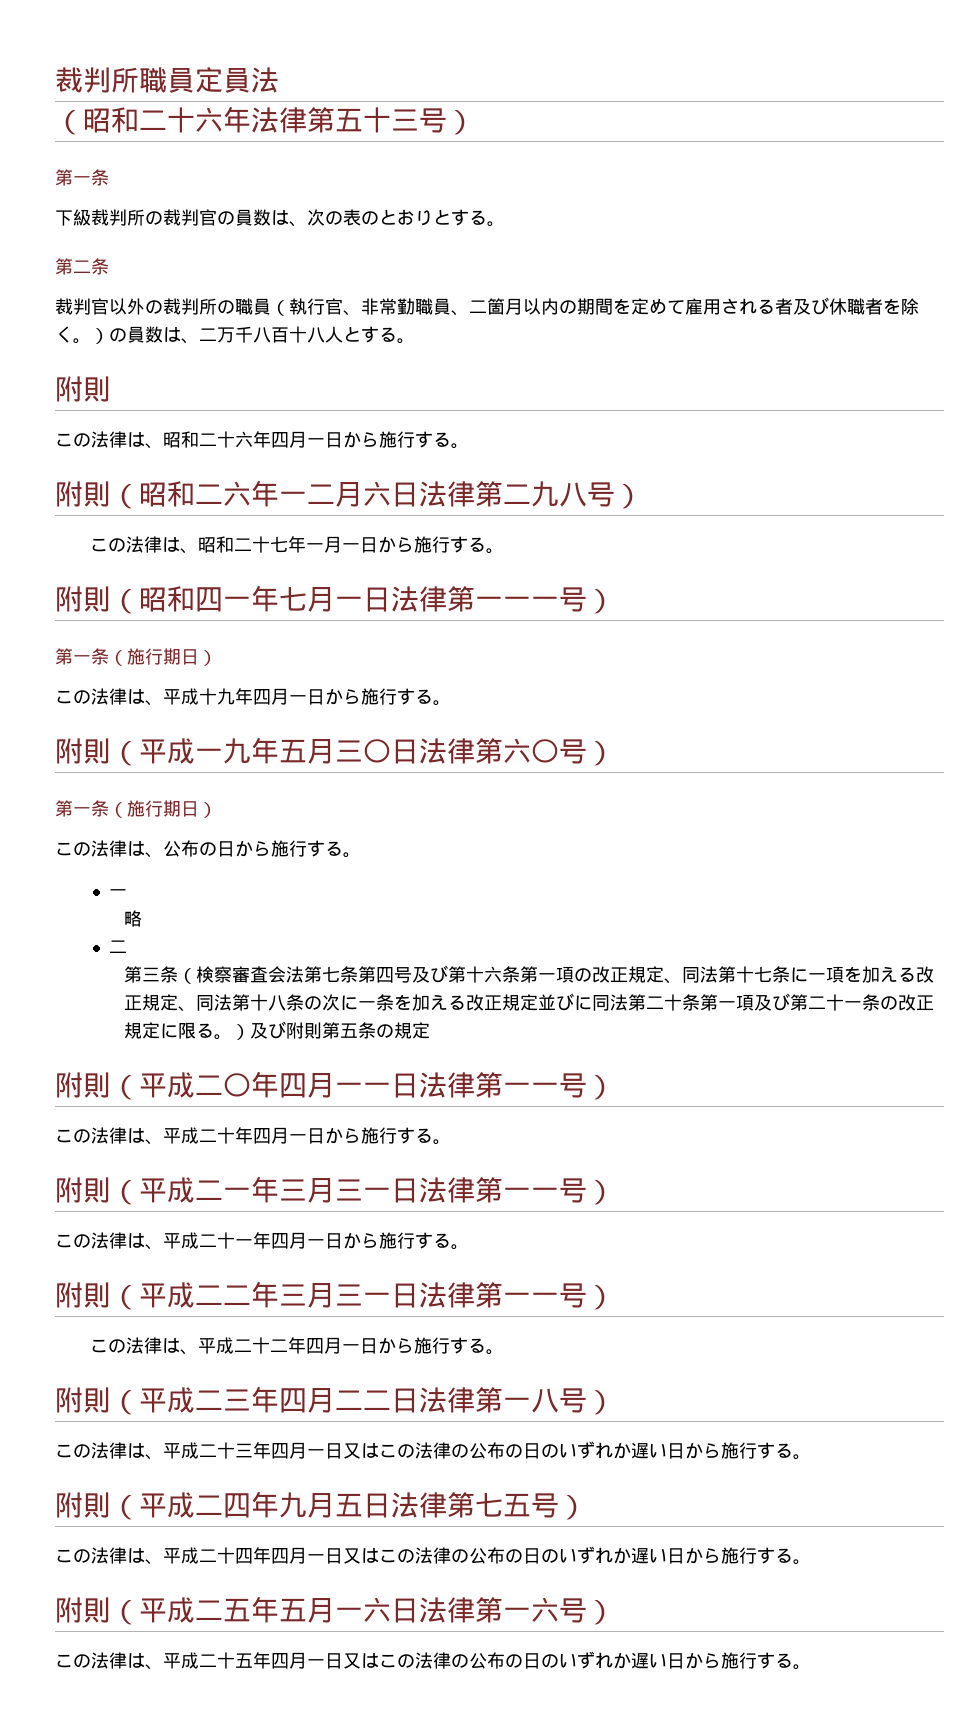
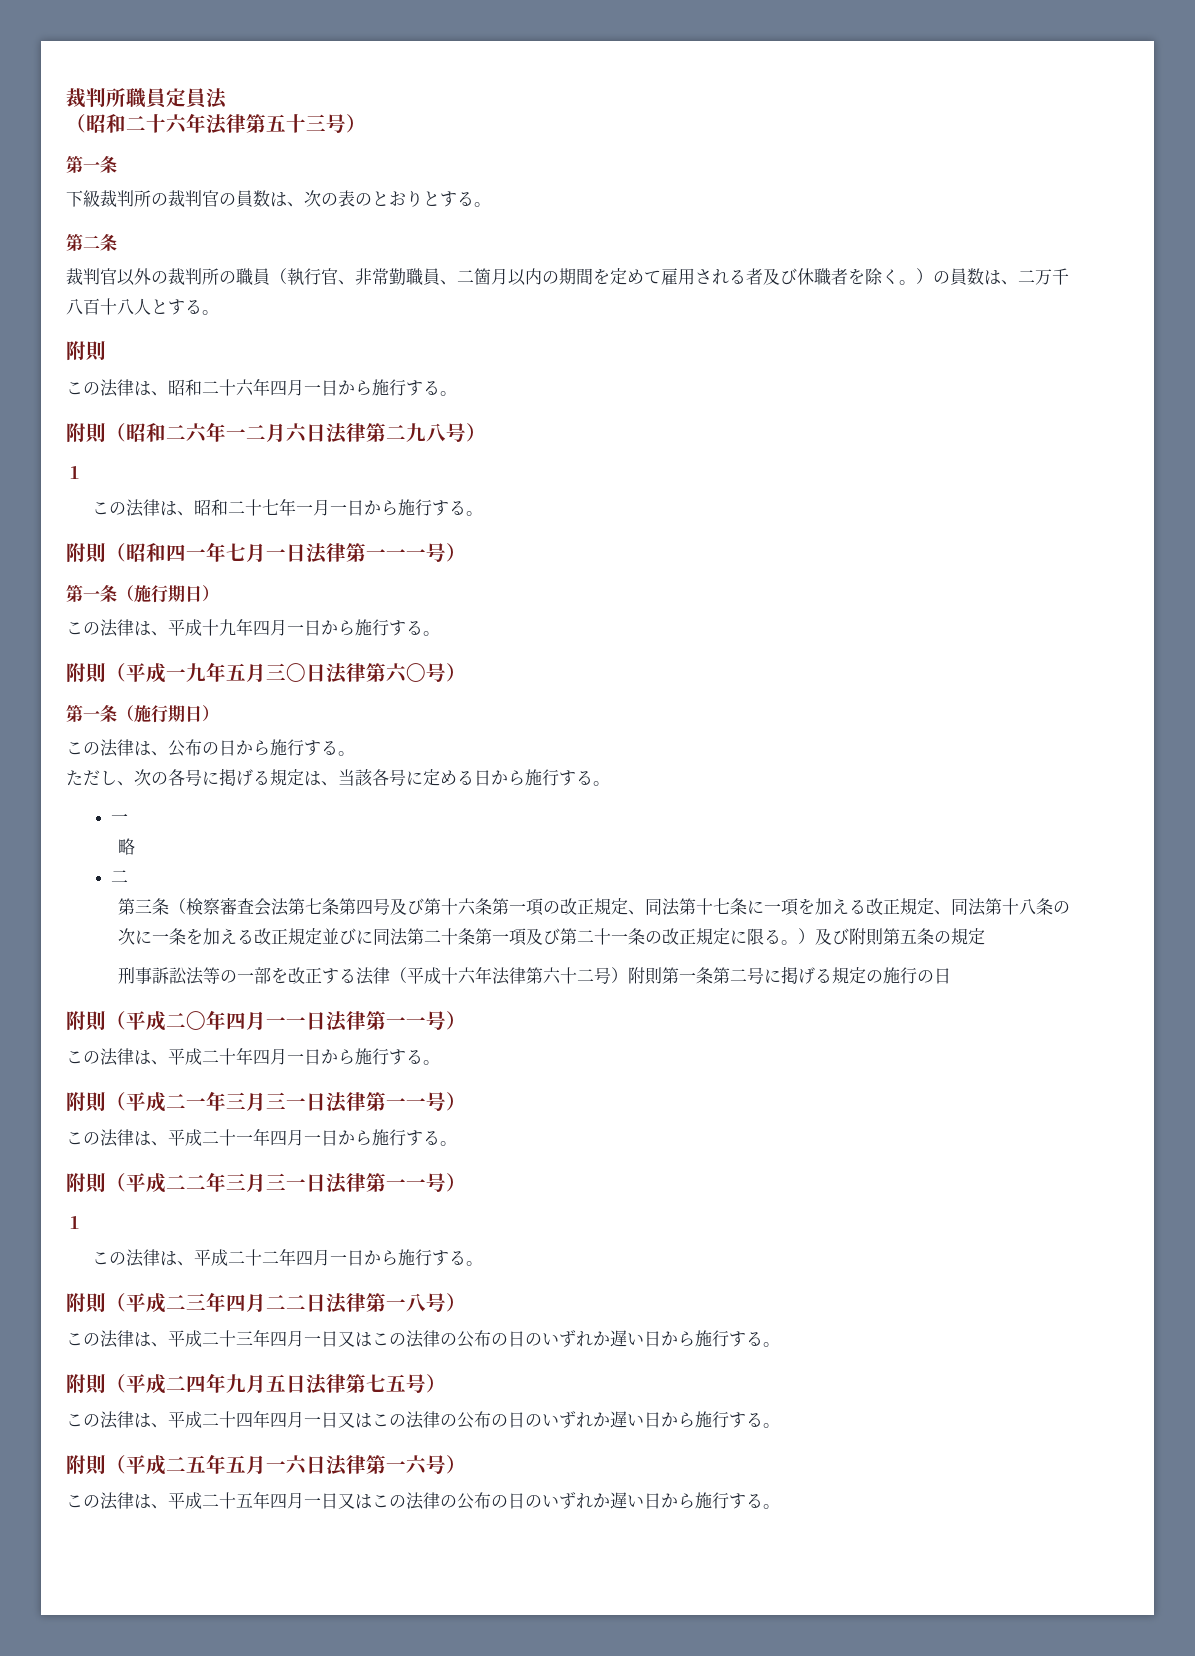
  附則（昭和二六年一二月六日法律第二九八号）
+ １
+ ただし、次の各号に掲げる規定は、当該各号に定める日から施行する。
+ 刑事訴訟法等の一部を改正する法律（平成十六年法律第六十二号）附則第一条第二号に掲げる規定の施行の日
  附則（平成二二年三月三一日法律第一一号）
+ １

